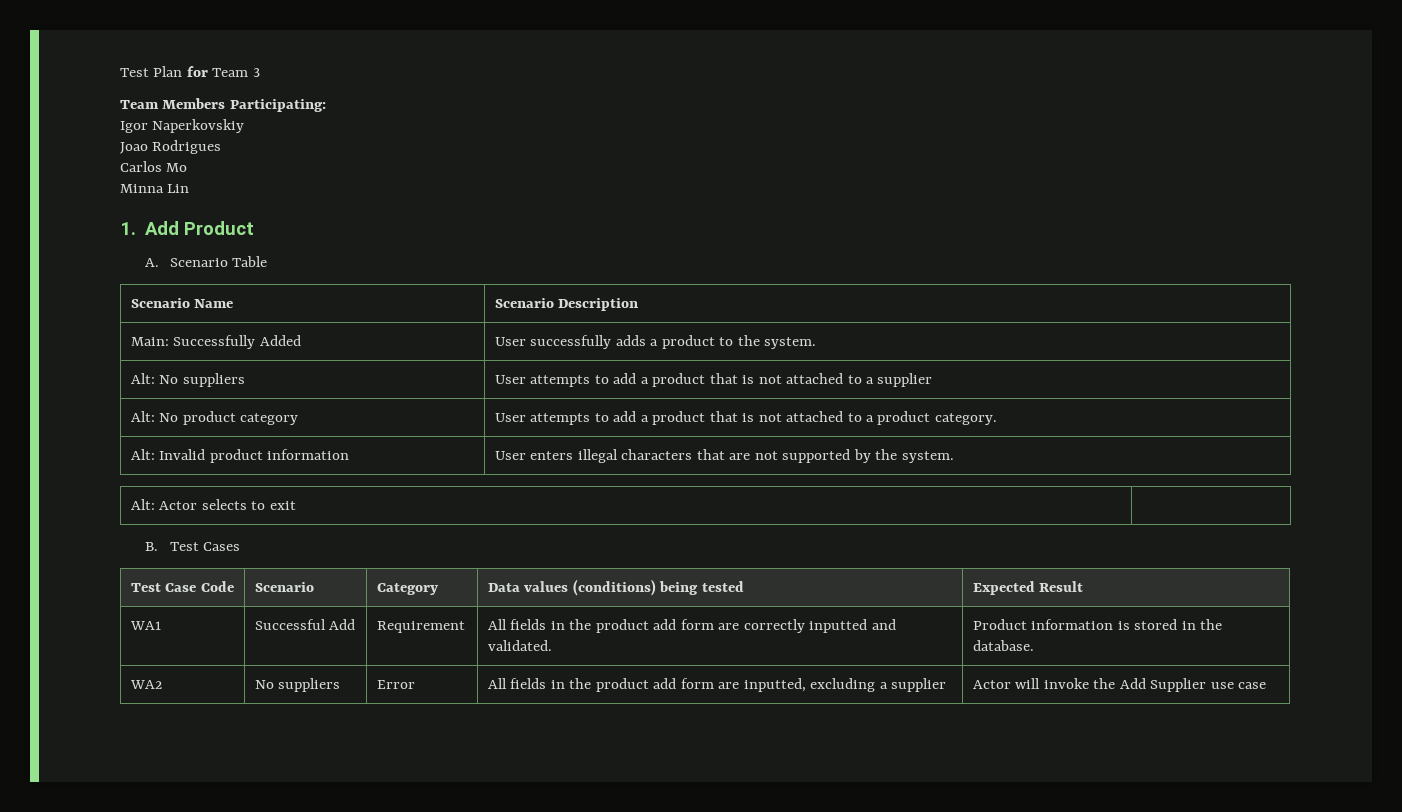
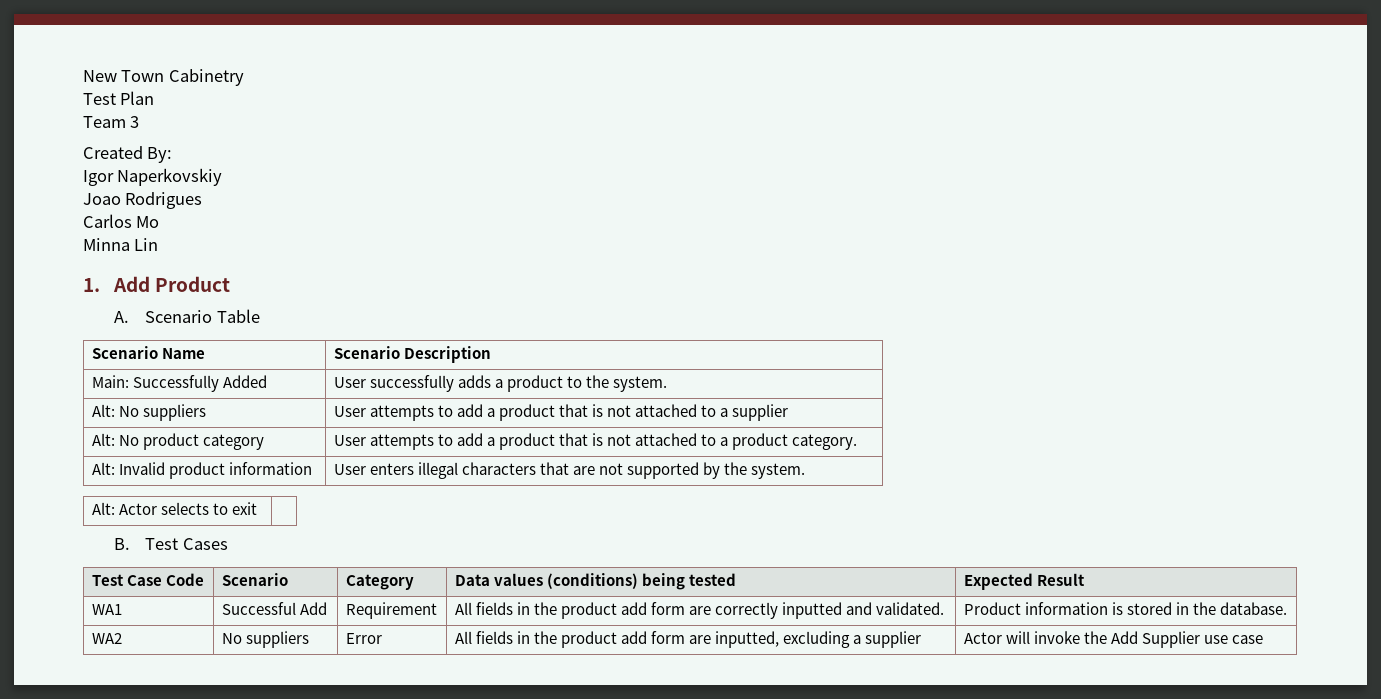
+ New Town Cabinetry
- Test Plan for Team 3
+ Test Plan
+ Team 3
- Team Members Participating:
+ Created By:

